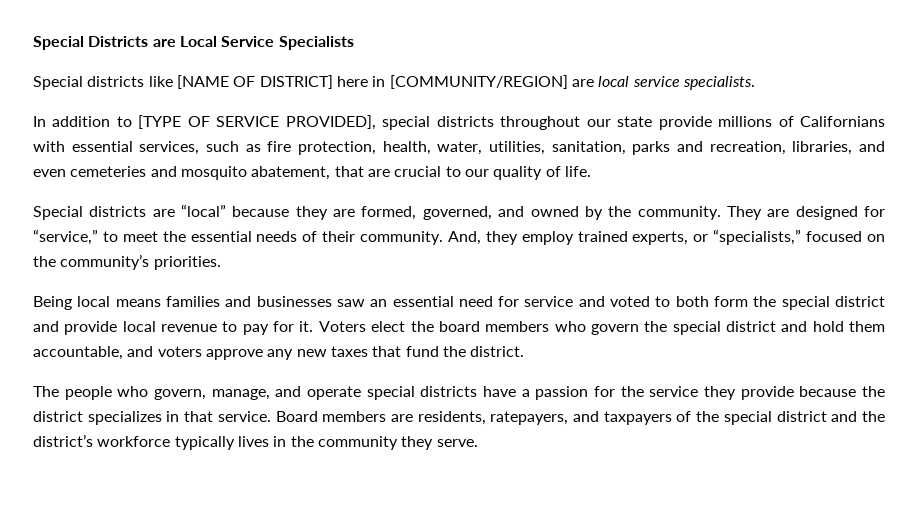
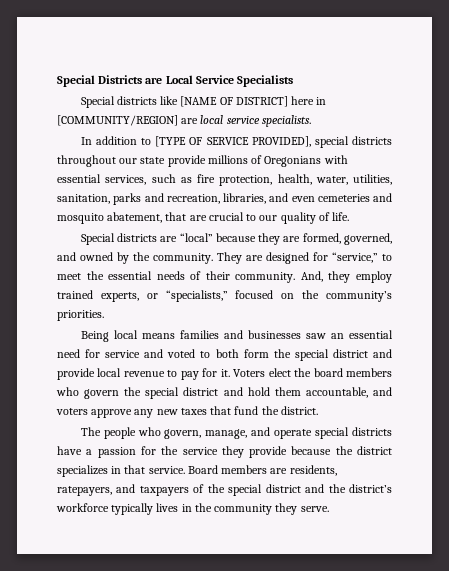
- In addition to [TYPE OF SERVICE PROVIDED], special districts throughout our state provide millions of Californians with essential services, such as fire protection, health, water, utilities, sanitation, parks and recreation, libraries, and even cemeteries and mosquito abatement, that are crucial to our quality of life.
+ In addition to [TYPE OF SERVICE PROVIDED], special districts throughout our state provide millions of Oregonians with essential services, such as fire protection, health, water, utilities, sanitation, parks and recreation, libraries, and even cemeteries and mosquito abatement, that are crucial to our quality of life.

